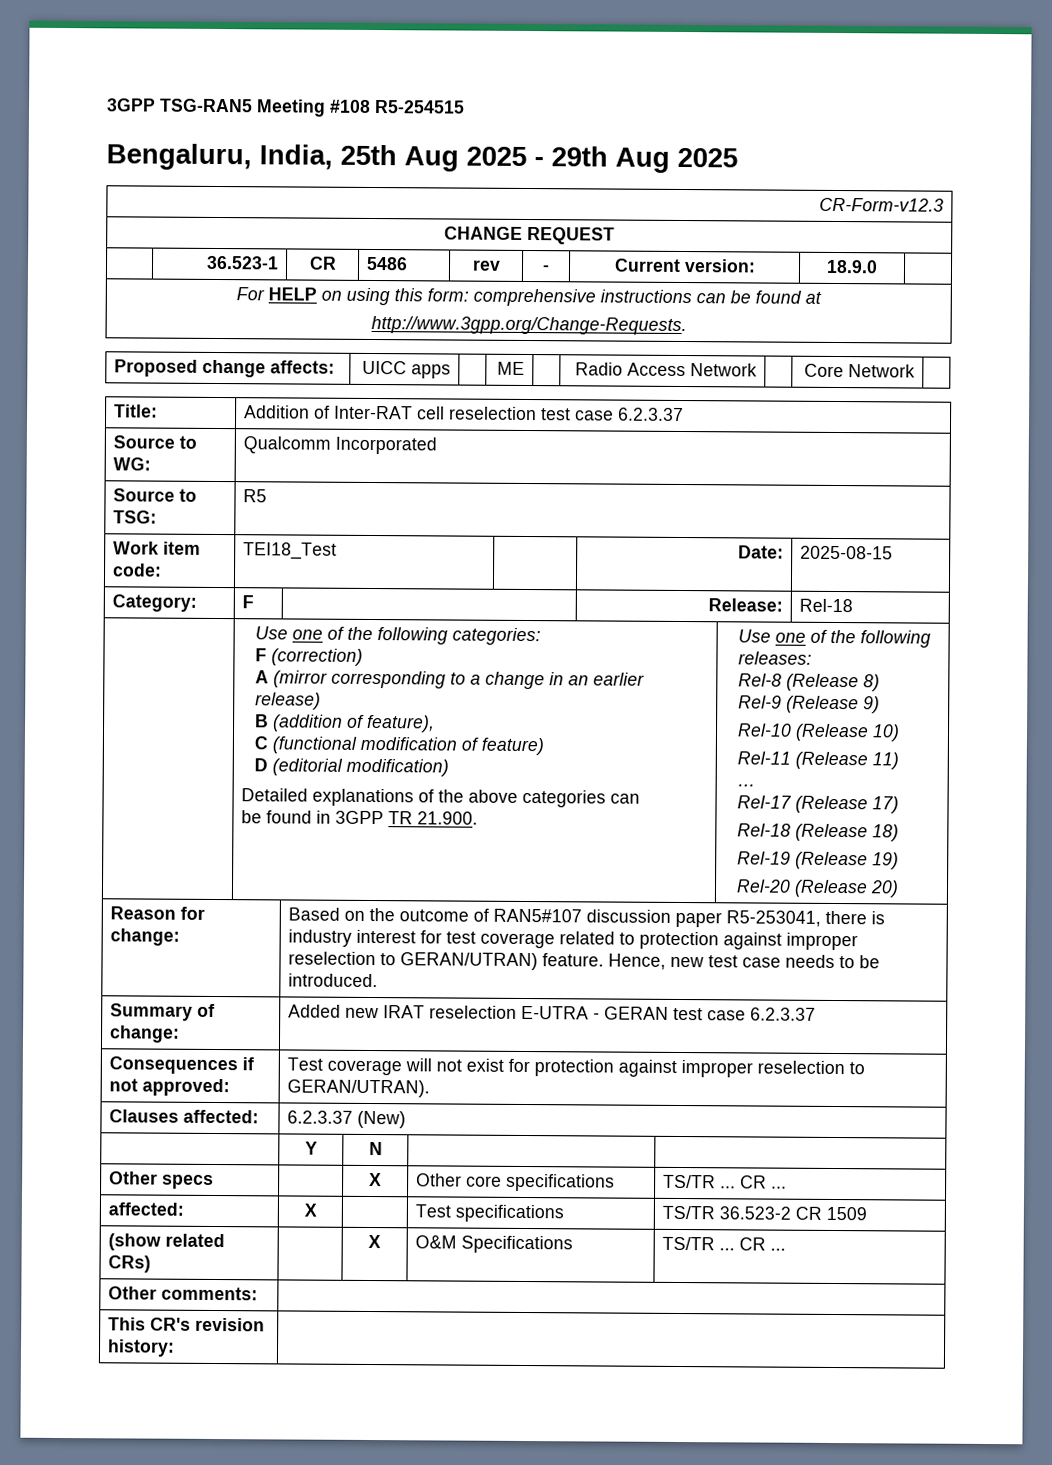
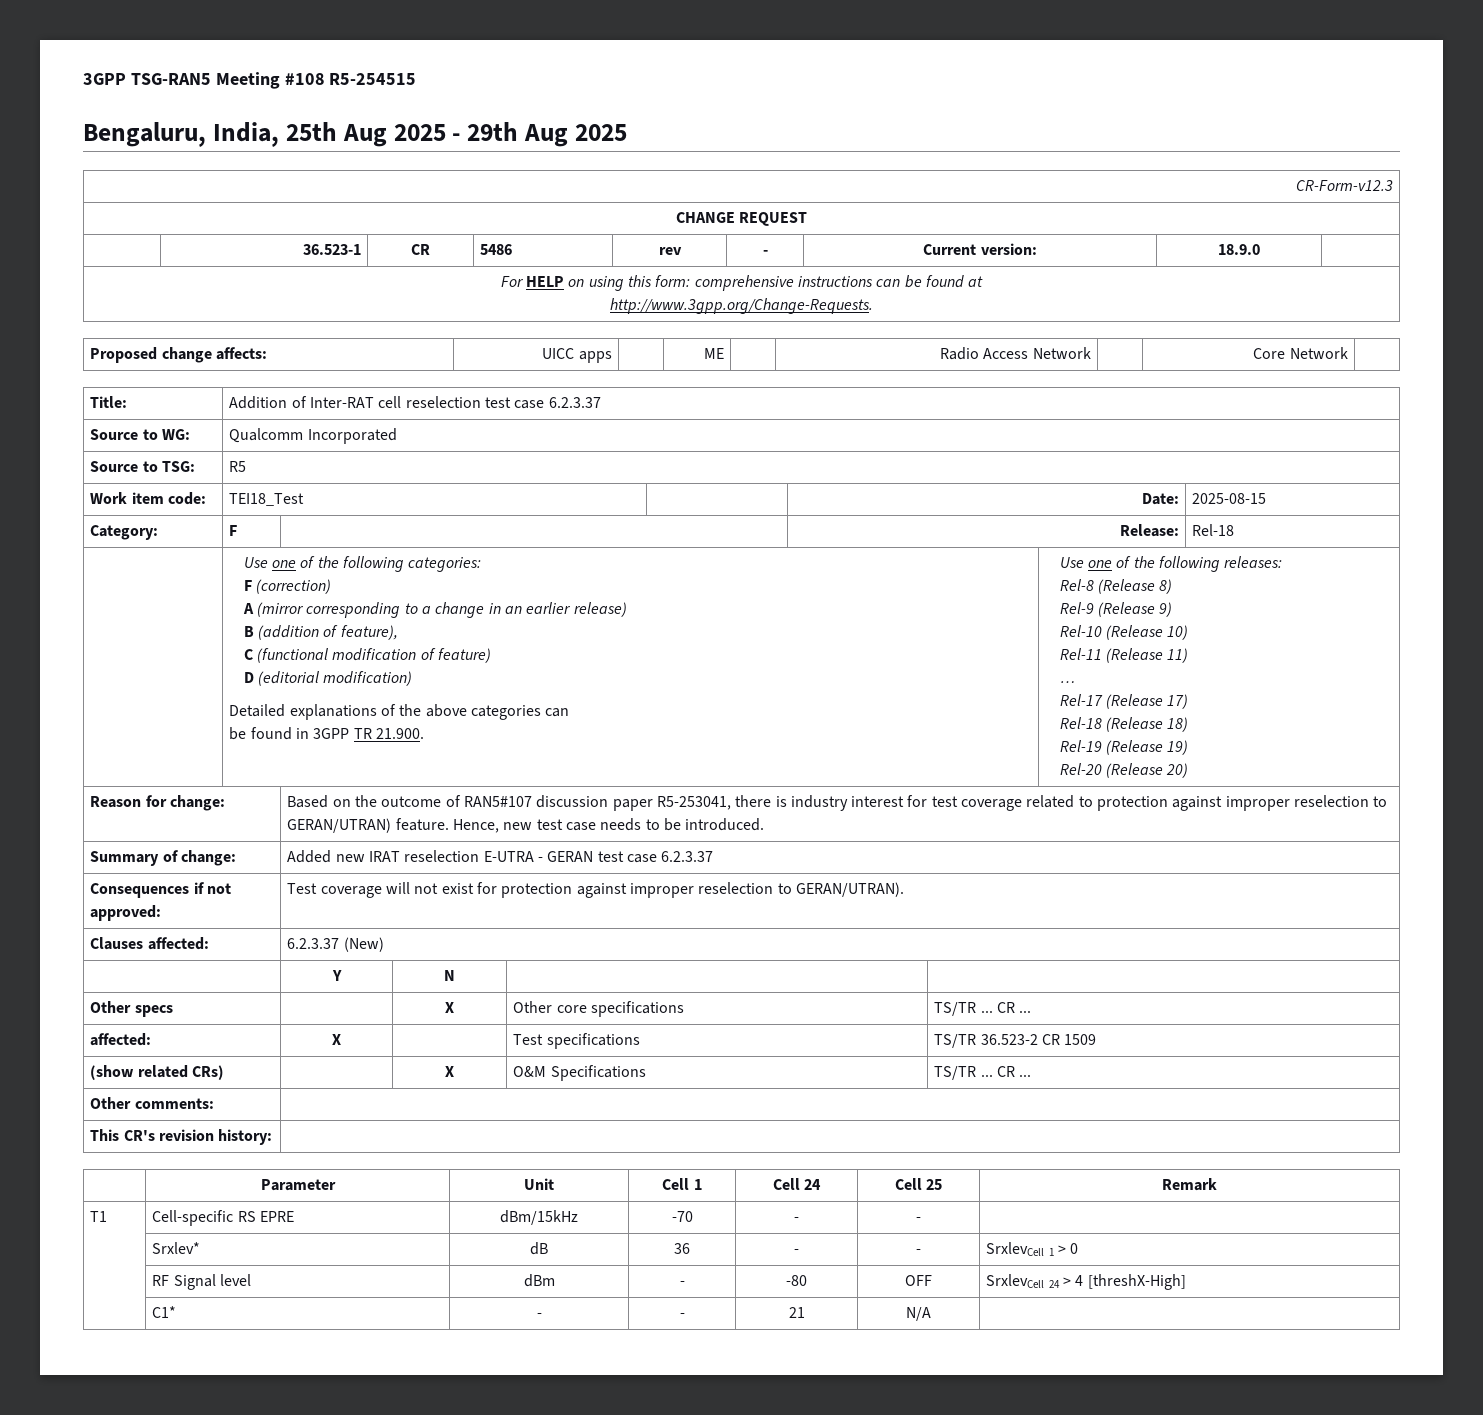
+ | Parameter | Unit | Cell 1 | Cell 24 | Cell 25 | Remark
+ T1 | Cell-specific RS EPRE | dBm/15kHz | -70 | - | - |
+ | Srxlev* | dB | 36 | - | - | SrxlevCell 1 > 0
+ | RF Signal level | dBm | - | -80 | OFF | SrxlevCell 24 > 4 [threshX-High]
+ | C1* | - | - | 21 | N/A |

